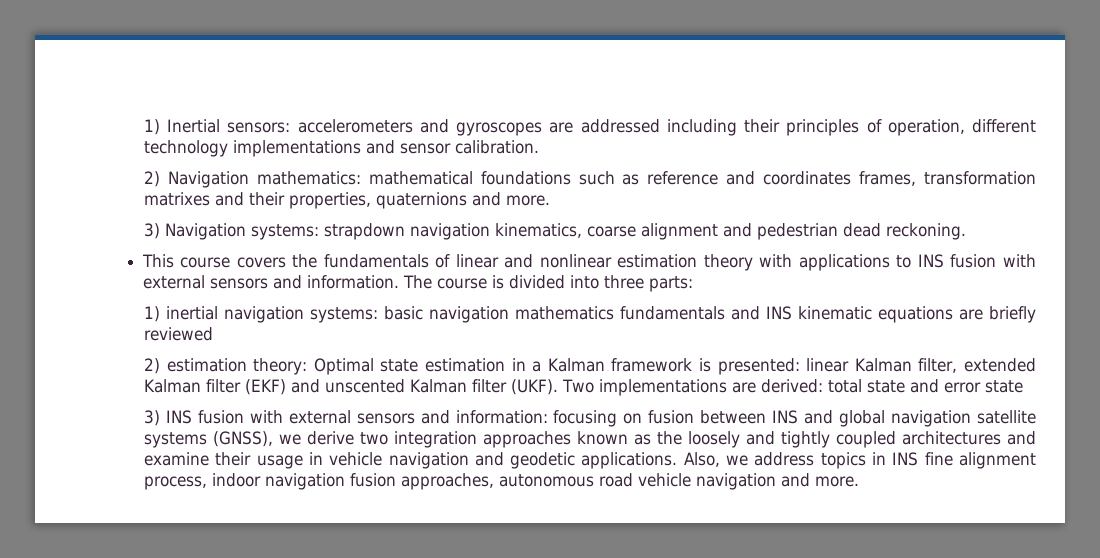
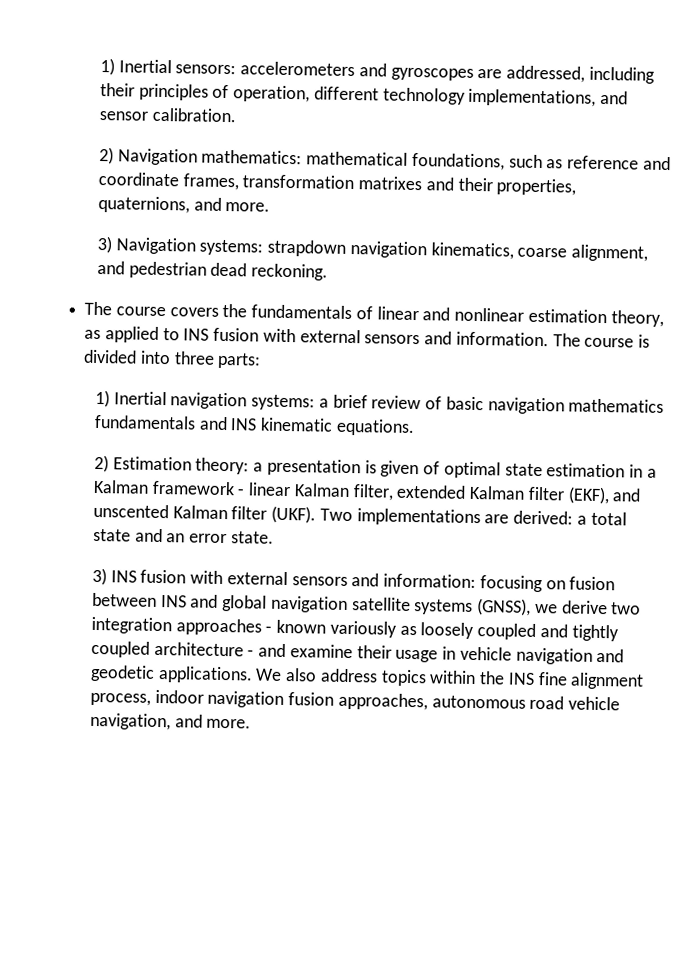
- 1) Inertial sensors: accelerometers and gyroscopes are addressed including their principles of operation, different technology implementations and sensor calibration.
+ 1) Inertial sensors: accelerometers and gyroscopes are addressed, including their principles of operation, different technology implementations, and sensor calibration.
- 2) Navigation mathematics: mathematical foundations such as reference and coordinates frames, transformation matrixes and their properties, quaternions and more.
+ 2) Navigation mathematics: mathematical foundations, such as reference and coordinate frames, transformation matrixes and their properties, quaternions, and more.
- 3) Navigation systems: strapdown navigation kinematics, coarse alignment and pedestrian dead reckoning.
+ 3) Navigation systems: strapdown navigation kinematics, coarse alignment, and pedestrian dead reckoning.
- This course covers the fundamentals of linear and nonlinear estimation theory with applications to INS fusion with external sensors and information.
+ The course covers the fundamentals of linear and nonlinear estimation theory, as applied to INS fusion with external sensors and information.
- 1) inertial navigation systems: basic navigation mathematics fundamentals and INS kinematic equations are briefly reviewed
- 2) estimation theory: Optimal state estimation in a Kalman framework is presented: linear Kalman filter, extended Kalman filter (EKF) and unscented Kalman filter (UKF).
+ 1) Inertial navigation systems: a brief review of basic navigation mathematics fundamentals and INS kinematic equations.
+ 2) Estimation theory: a presentation is given of optimal state estimation in a Kalman framework - linear Kalman filter, extended Kalman filter (EKF), and unscented Kalman filter (UKF).
- Two implementations are derived: total state and error state
+ Two implementations are derived: a total state and an error state.
- 3) INS fusion with external sensors and information: focusing on fusion between INS and global navigation satellite systems (GNSS), we derive two integration approaches known as the loosely and tightly coupled architectures and examine their usage in vehicle navigation and geodetic applications.
+ 3) INS fusion with external sensors and information: focusing on fusion between INS and global navigation satellite systems (GNSS), we derive two integration approaches - known variously as loosely coupled and tightly coupled architecture - and examine their usage in vehicle navigation and geodetic applications.
- Also, we address topics in INS fine alignment process, indoor navigation fusion approaches, autonomous road vehicle navigation and more.
+ We also address topics within the INS fine alignment process, indoor navigation fusion approaches, autonomous road vehicle navigation, and more.

